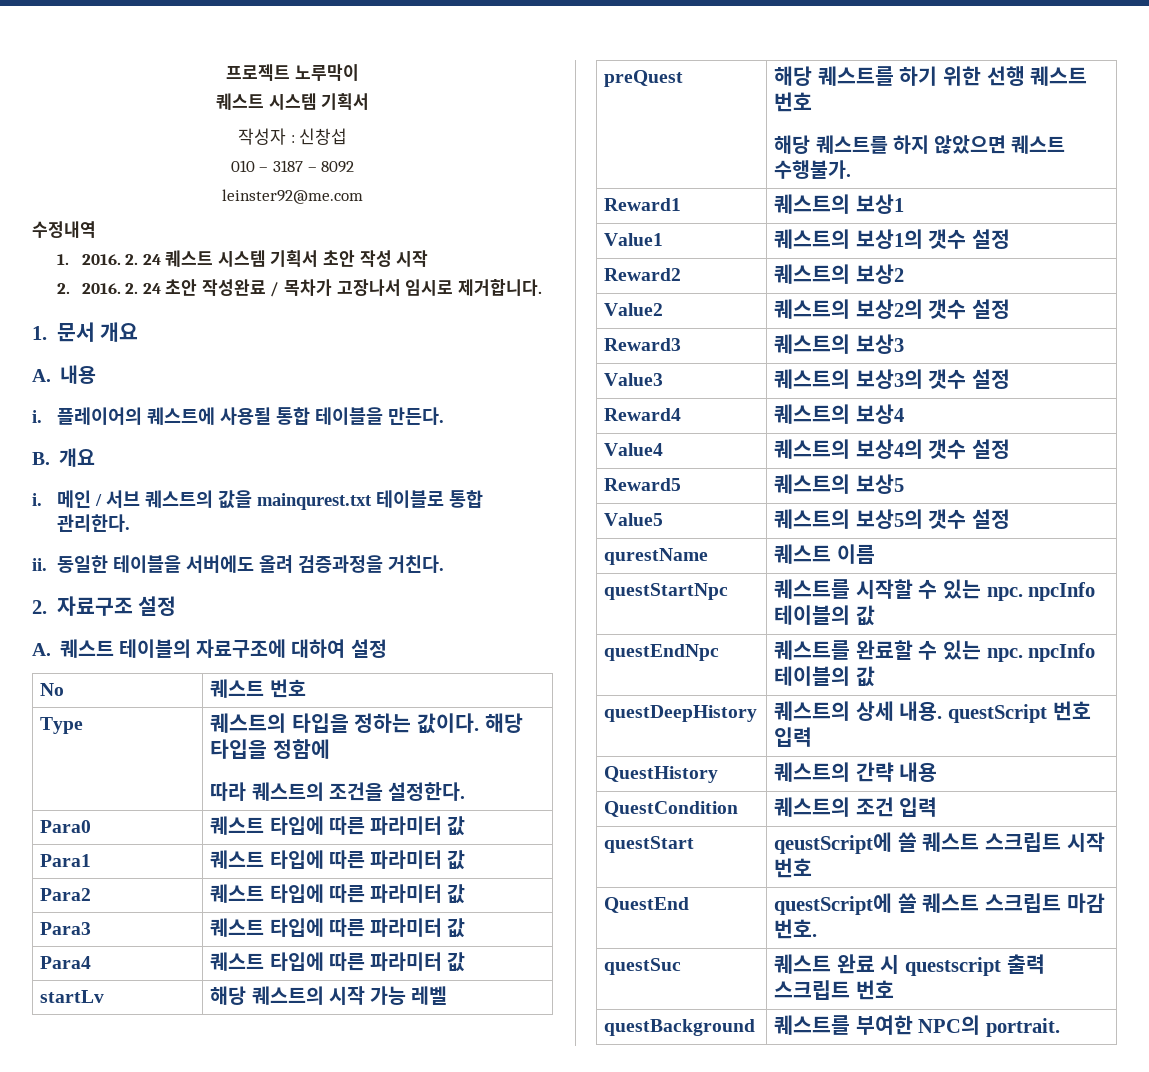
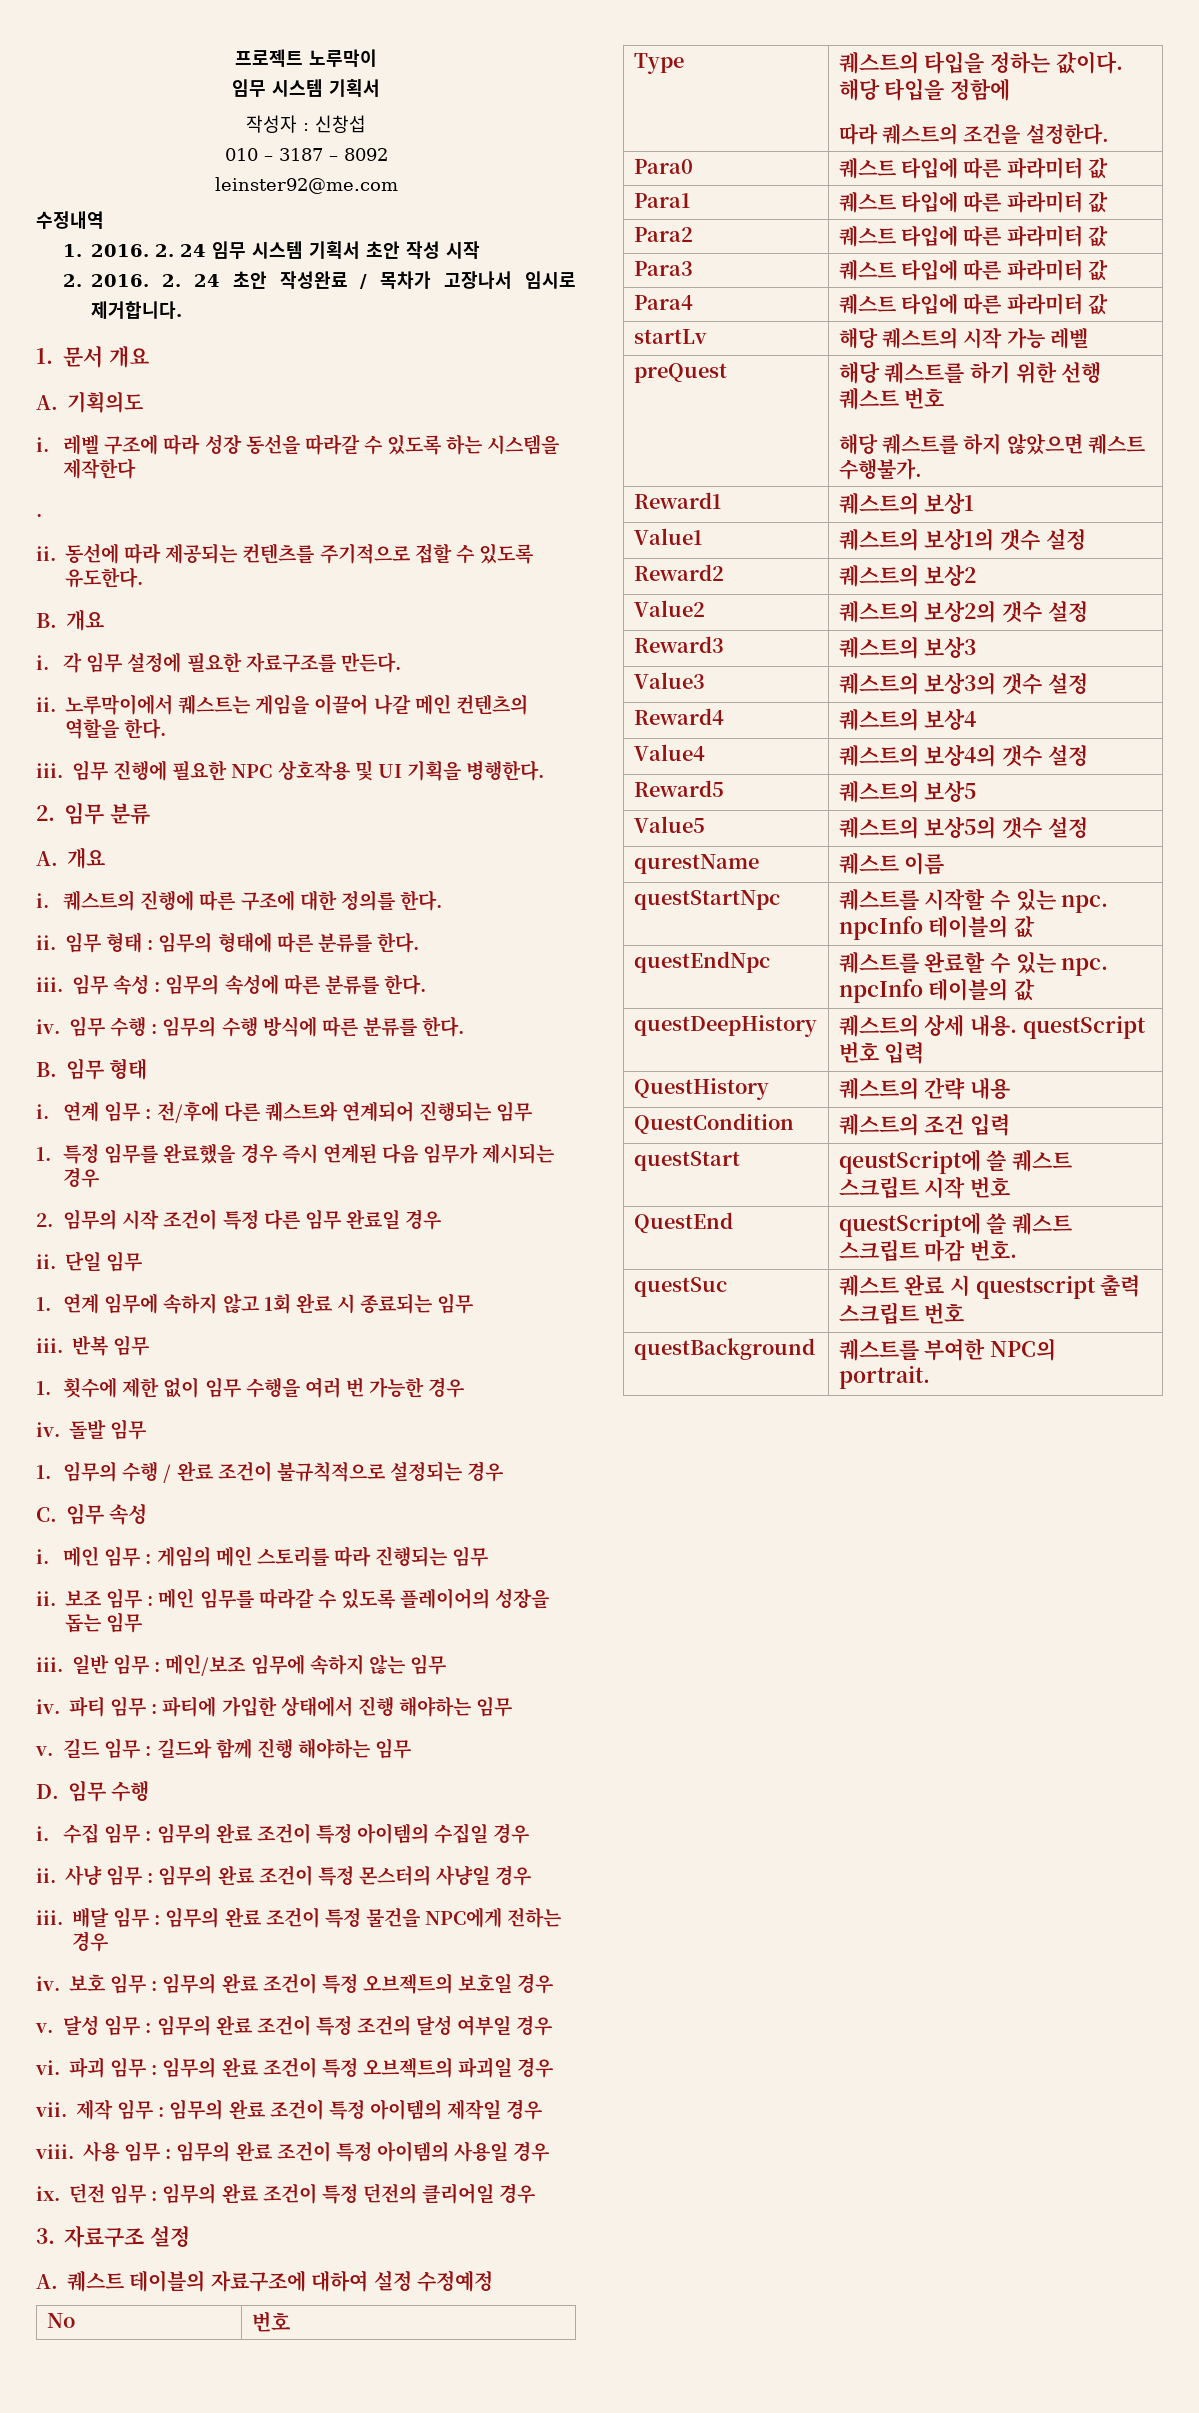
  프로젝트 노루막이
- 퀘스트 시스템 기획서
+ 임무 시스템 기획서
- 2. 24 퀘스트 시스템 기획서 초안 작성 시작
+ 2. 24 임무 시스템 기획서 초안 작성 시작
- A. 내용
- i. 플레이어의 퀘스트에 사용될 통합 테이블을 만든다.
+ A. 기획의도
+ i. 레벨 구조에 따라 성장 동선을 따라갈 수 있도록 하는 시스템을 제작한다
+ .
+ ii. 동선에 따라 제공되는 컨텐츠를 주기적으로 접할 수 있도록 유도한다.
  B. 개요
- i. 메인 / 서브 퀘스트의 값을 mainqurest.txt 테이블로 통합 관리한다.
- ii. 동일한 테이블을 서버에도 올려 검증과정을 거친다.
- 2. 자료구조 설정
+ i. 각 임무 설정에 필요한 자료구조를 만든다.
+ ii. 노루막이에서 퀘스트는 게임을 이끌어 나갈 메인 컨텐츠의 역할을 한다.
+ iii. 임무 진행에 필요한 NPC 상호작용 및 UI 기획을 병행한다.
+ 2. 임무 분류
+ A. 개요
+ i. 퀘스트의 진행에 따른 구조에 대한 정의를 한다.
+ ii. 임무 형태 : 임무의 형태에 따른 분류를 한다.
+ iii. 임무 속성 : 임무의 속성에 따른 분류를 한다.
+ iv. 임무 수행 : 임무의 수행 방식에 따른 분류를 한다.
+ B. 임무 형태
+ i. 연계 임무 : 전/후에 다른 퀘스트와 연계되어 진행되는 임무
+ 1. 특정 임무를 완료했을 경우 즉시 연계된 다음 임무가 제시되는 경우
+ 2. 임무의 시작 조건이 특정 다른 임무 완료일 경우
+ ii. 단일 임무
+ 1. 연계 임무에 속하지 않고 1회 완료 시 종료되는 임무
+ iii. 반복 임무
+ 1. 횟수에 제한 없이 임무 수행을 여러 번 가능한 경우
+ iv. 돌발 임무
+ 1. 임무의 수행 / 완료 조건이 불규칙적으로 설정되는 경우
+ C. 임무 속성
+ i. 메인 임무 : 게임의 메인 스토리를 따라 진행되는 임무
+ ii. 보조 임무 : 메인 임무를 따라갈 수 있도록 플레이어의 성장을 돕는 임무
+ iii. 일반 임무 : 메인/보조 임무에 속하지 않는 임무
+ iv. 파티 임무 : 파티에 가입한 상태에서 진행 해야하는 임무
+ v. 길드 임무 : 길드와 함께 진행 해야하는 임무
+ D. 임무 수행
+ i. 수집 임무 : 임무의 완료 조건이 특정 아이템의 수집일 경우
+ ii. 사냥 임무 : 임무의 완료 조건이 특정 몬스터의 사냥일 경우
+ iii. 배달 임무 : 임무의 완료 조건이 특정 물건을 NPC에게 전하는 경우
+ iv. 보호 임무 : 임무의 완료 조건이 특정 오브젝트의 보호일 경우
+ v. 달성 임무 : 임무의 완료 조건이 특정 조건의 달성 여부일 경우
+ vi. 파괴 임무 : 임무의 완료 조건이 특정 오브젝트의 파괴일 경우
+ vii. 제작 임무 : 임무의 완료 조건이 특정 아이템의 제작일 경우
+ viii. 사용 임무 : 임무의 완료 조건이 특정 아이템의 사용일 경우
+ ix. 던전 임무 : 임무의 완료 조건이 특정 던전의 클리어일 경우
+ 3. 자료구조 설정
- A. 퀘스트 테이블의 자료구조에 대하여 설정
+ A. 퀘스트 테이블의 자료구조에 대하여 설정 수정예정
- No | 퀘스트 번호
+ No | 번호

